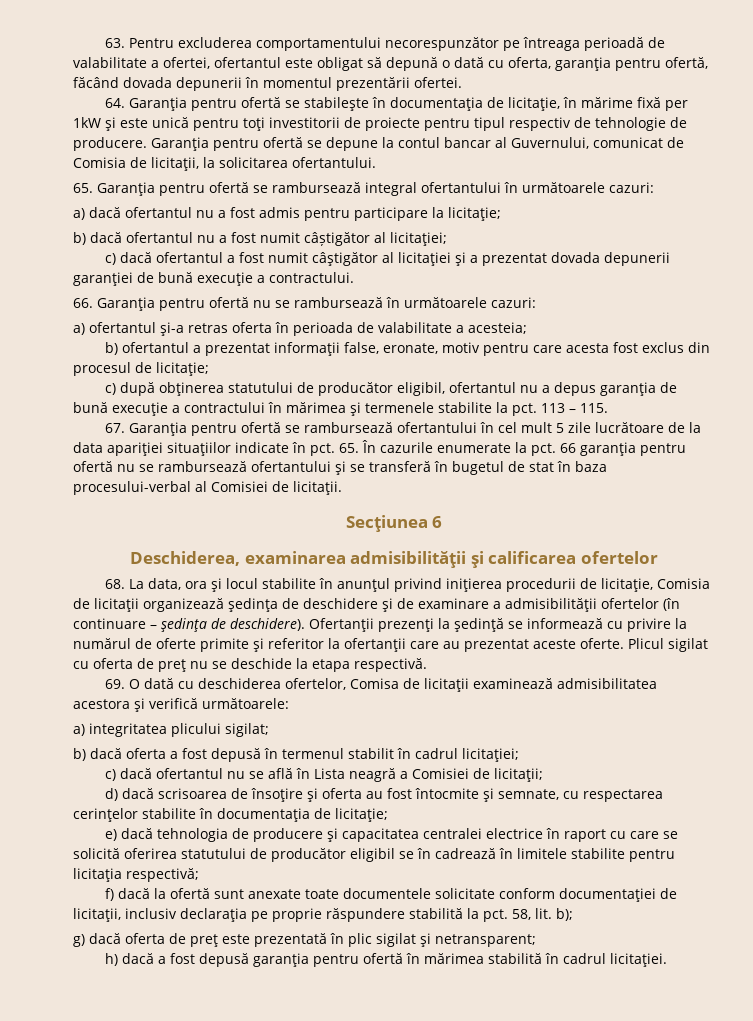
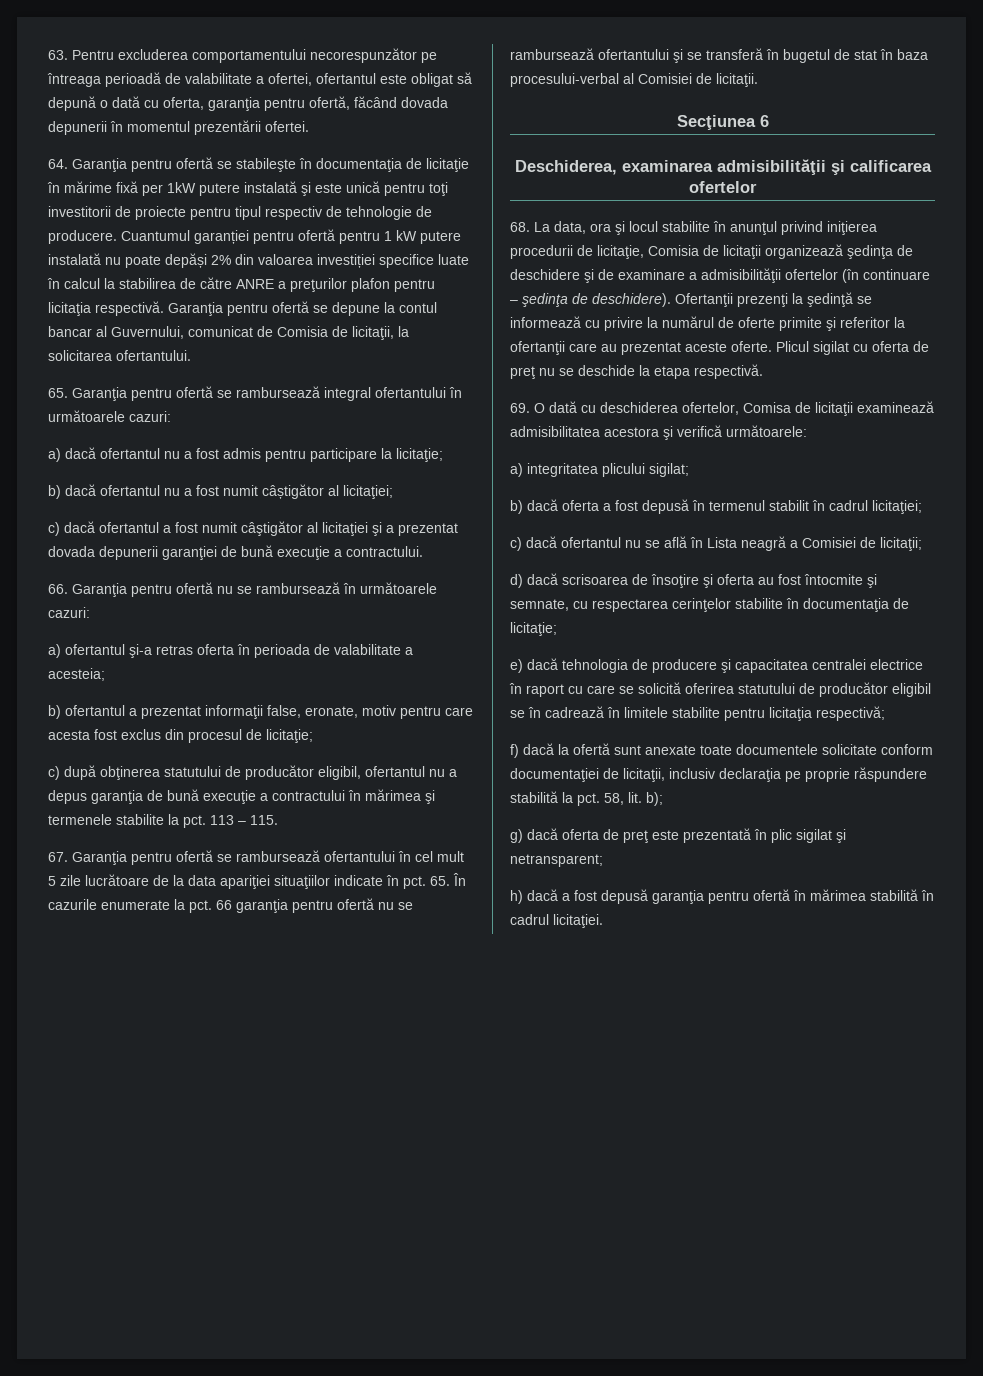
- 64. Garanţia pentru ofertă se stabileşte în documentaţia de licitaţie, în mărime fixă per 1kW şi este unică pentru toţi investitorii de proiecte pentru tipul respectiv de tehnologie de producere.
+ 64. Garanţia pentru ofertă se stabileşte în documentaţia de licitaţie în mărime fixă per 1kW putere instalată şi este unică pentru toţi investitorii de proiecte pentru tipul respectiv de tehnologie de producere.
+ Cuantumul garanției pentru ofertă pentru 1 kW putere instalată nu poate depăși 2% din valoarea investiției specifice luate în calcul la stabilirea de către ANRE a preţurilor plafon pentru licitaţia respectivă.

